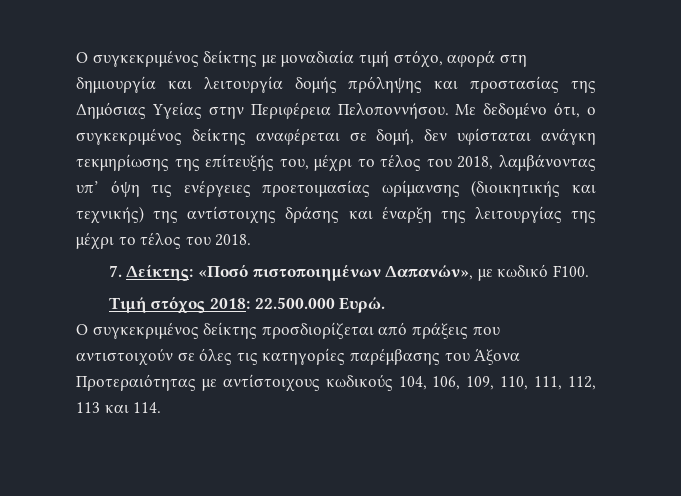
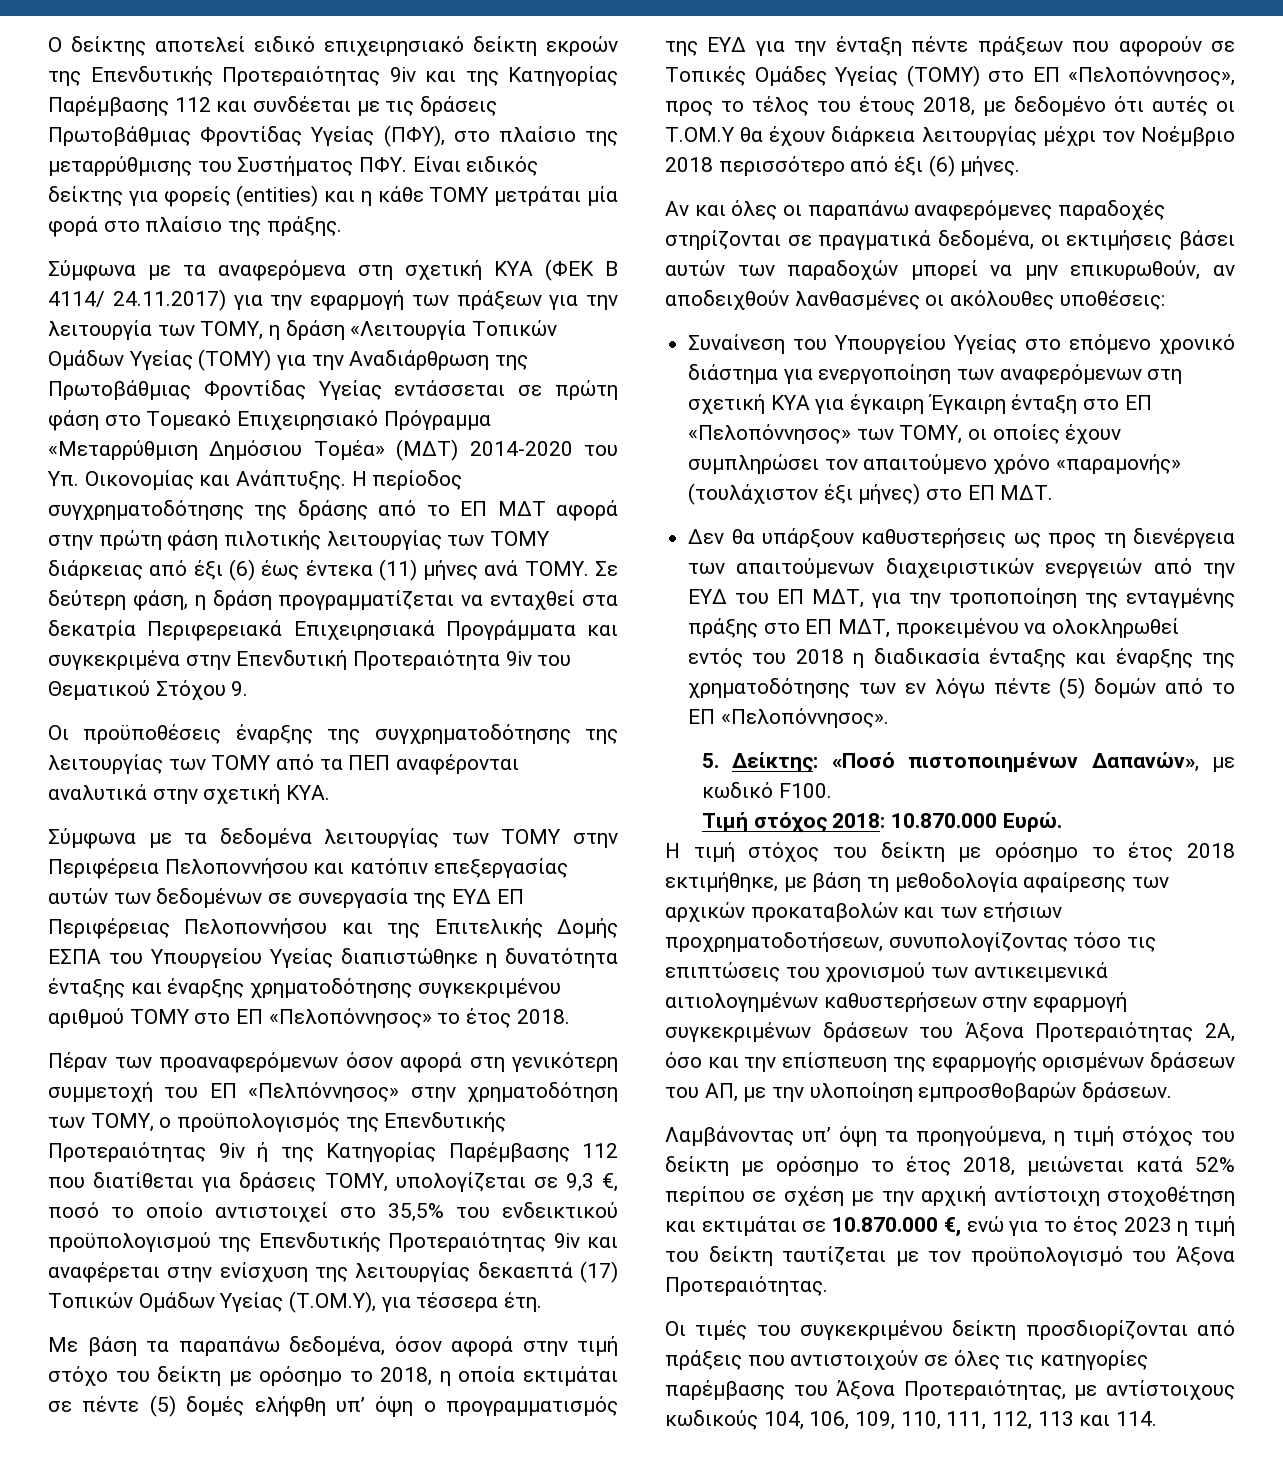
- Ο συγκεκριμένος δείκτης με μοναδιαία τιμή στόχο, αφορά στη δημιουργία και λειτουργία δομής πρόληψης και προστασίας της Δημόσιας Υγείας στην Περιφέρεια Πελοποννήσου. Με δεδομένο ότι, ο συγκεκριμένος δείκτης αναφέρεται σε δομή, δεν υφίσταται ανάγκη τεκμηρίωσης της επίτευξής του, μέχρι το τέλος του 2018, λαμβάνοντας υπ’ όψη τις ενέργειες προετοιμασίας ωρίμανσης (διοικητικής και τεχνικής) της αντίστοιχης δράσης και έναρξη της λειτουργίας της μέχρι το τέλος του 2018.
- 7. Δείκτης: «Ποσό πιστοποιημένων Δαπανών», με κωδικό F100.
+ Ο δείκτης αποτελεί ειδικό επιχειρησιακό δείκτη εκροών της Επενδυτικής Προτεραιότητας 9iν και της Κατηγορίας Παρέμβασης 112 και συνδέεται με τις δράσεις Πρωτοβάθμιας Φροντίδας Υγείας (ΠΦΥ), στο πλαίσιο της μεταρρύθμισης του Συστήματος ΠΦΥ. Είναι ειδικός δείκτης για φορείς (entities) και η κάθε ΤΟΜΥ μετράται μία φορά στο πλαίσιο της πράξης.
+ Σύμφωνα με τα αναφερόμενα στη σχετική ΚΥΑ (ΦΕΚ Β 4114/ 24.11.2017) για την εφαρμογή των πράξεων για την λειτουργία των ΤΟΜΥ, η δράση «Λειτουργία Τοπικών Ομάδων Υγείας (ΤΟΜΥ) για την Αναδιάρθρωση της Πρωτοβάθμιας Φροντίδας Υγείας εντάσσεται σε πρώτη φάση στο Τομεακό Επιχειρησιακό Πρόγραμμα «Μεταρρύθμιση Δημόσιου Τομέα» (ΜΔΤ) 2014-2020 του Υπ. Οικονομίας και Ανάπτυξης. Η περίοδος συγχρηματοδότησης της δράσης από το ΕΠ ΜΔΤ αφορά στην πρώτη φάση πιλοτικής λειτουργίας των ΤΟΜΥ διάρκειας από έξι (6) έως έντεκα (11) μήνες ανά ΤΟΜΥ. Σε δεύτερη φάση, η δράση προγραμματίζεται να ενταχθεί στα δεκατρία Περιφερειακά Επιχειρησιακά Προγράμματα και συγκεκριμένα στην Επενδυτική Προτεραιότητα 9iv του Θεματικού Στόχου 9.
+ Οι προϋποθέσεις έναρξης της συγχρηματοδότησης της λειτουργίας των ΤΟΜΥ από τα ΠΕΠ αναφέρονται αναλυτικά στην σχετική ΚΥΑ.
+ Σύμφωνα με τα δεδομένα λειτουργίας των ΤΟΜΥ στην Περιφέρεια Πελοποννήσου και κατόπιν επεξεργασίας αυτών των δεδομένων σε συνεργασία της ΕΥΔ ΕΠ Περιφέρειας Πελοποννήσου και της Επιτελικής Δομής ΕΣΠΑ του Υπουργείου Υγείας διαπιστώθηκε η δυνατότητα ένταξης και έναρξης χρηματοδότησης συγκεκριμένου αριθμού ΤΟΜΥ στο ΕΠ «Πελοπόννησος» το έτος 2018.
+ Πέραν των προαναφερόμενων όσον αφορά στη γενικότερη συμμετοχή του ΕΠ «Πελπόννησος» στην χρηματοδότηση των ΤΟΜΥ, ο προϋπολογισμός της Επενδυτικής Προτεραιότητας 9iv ή της Κατηγορίας Παρέμβασης 112 που διατίθεται για δράσεις ΤΟΜΥ, υπολογίζεται σε 9,3 €, ποσό το οποίο αντιστοιχεί στο 35,5% του ενδεικτικού προϋπολογισμού της Επενδυτικής Προτεραιότητας 9iv και αναφέρεται στην ενίσχυση της λειτουργίας δεκαεπτά (17) Τοπικών Ομάδων Υγείας (Τ.ΟΜ.Υ), για τέσσερα έτη.
+ Με βάση τα παραπάνω δεδομένα, όσον αφορά στην τιμή στόχο του δείκτη με ορόσημο το 2018, η οποία εκτιμάται σε πέντε (5) δομές ελήφθη υπ’ όψη ο προγραμματισμός της ΕΥΔ για την ένταξη πέντε πράξεων που αφορούν σε Τοπικές Ομάδες Υγείας (ΤΟΜΥ) στο ΕΠ «Πελοπόννησος», προς το τέλος του έτους 2018, με δεδομένο ότι αυτές οι Τ.ΟΜ.Υ θα έχουν διάρκεια λειτουργίας μέχρι τον Νοέμβριο 2018 περισσότερο από έξι (6) μήνες.
+ Αν και όλες οι παραπάνω αναφερόμενες παραδοχές στηρίζονται σε πραγματικά δεδομένα, οι εκτιμήσεις βάσει αυτών των παραδοχών μπορεί να μην επικυρωθούν, αν αποδειχθούν λανθασμένες οι ακόλουθες υποθέσεις:
+ Συναίνεση του Υπουργείου Υγείας στο επόμενο χρονικό διάστημα για ενεργοποίηση των αναφερόμενων στη σχετική ΚΥΑ για έγκαιρη Έγκαιρη ένταξη στο ΕΠ «Πελοπόννησος» των ΤΟΜΥ, οι οποίες έχουν συμπληρώσει τον απαιτούμενο χρόνο «παραμονής» (τουλάχιστον έξι μήνες) στο ΕΠ ΜΔΤ.
+ Δεν θα υπάρξουν καθυστερήσεις ως προς τη διενέργεια των απαιτούμενων διαχειριστικών ενεργειών από την ΕΥΔ του ΕΠ ΜΔΤ, για την τροποποίηση της ενταγμένης πράξης στο ΕΠ ΜΔΤ, προκειμένου να ολοκληρωθεί εντός του 2018 η διαδικασία ένταξης και έναρξης της χρηματοδότησης των εν λόγω πέντε (5) δομών από το ΕΠ «Πελοπόννησος».
+ 5. Δείκτης: «Ποσό πιστοποιημένων Δαπανών», με κωδικό F100.
- Τιμή στόχος 2018: 22.500.000 Ευρώ.
+ Τιμή στόχος 2018: 10.870.000 Ευρώ.
- Ο συγκεκριμένος δείκτης προσδιορίζεται από πράξεις που αντιστοιχούν σε όλες τις κατηγορίες παρέμβασης του Άξονα Προτεραιότητας με αντίστοιχους κωδικούς 104, 106, 109, 110, 111, 112, 113 και 114.
+ Η τιμή στόχος του δείκτη με ορόσημο το έτος 2018 εκτιμήθηκε, με βάση τη μεθοδολογία αφαίρεσης των αρχικών προκαταβολών και των ετήσιων προχρηματοδοτήσεων, συνυπολογίζοντας τόσο τις επιπτώσεις του χρονισμού των αντικειμενικά αιτιολογημένων καθυστερήσεων στην εφαρμογή συγκεκριμένων δράσεων του Άξονα Προτεραιότητας 2Α, όσο και την επίσπευση της εφαρμογής ορισμένων δράσεων του ΑΠ, με την υλοποίηση εμπροσθοβαρών δράσεων.
+ Λαμβάνοντας υπ’ όψη τα προηγούμενα, η τιμή στόχος του δείκτη με ορόσημο το έτος 2018, μειώνεται κατά 52% περίπου σε σχέση με την αρχική αντίστοιχη στοχοθέτηση και εκτιμάται σε 10.870.000 €, ενώ για το έτος 2023 η τιμή του δείκτη ταυτίζεται με τον προϋπολογισμό του Άξονα Προτεραιότητας.
+ Οι τιμές του συγκεκριμένου δείκτη προσδιορίζονται από πράξεις που αντιστοιχούν σε όλες τις κατηγορίες παρέμβασης του Άξονα Προτεραιότητας, με αντίστοιχους κωδικούς 104, 106, 109, 110, 111, 112, 113 και 114.

